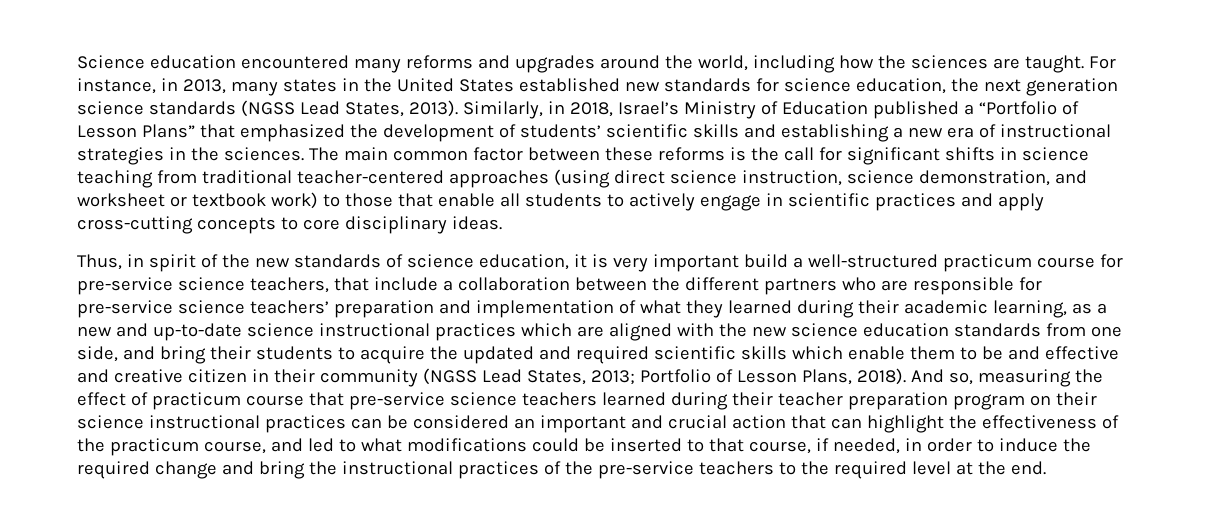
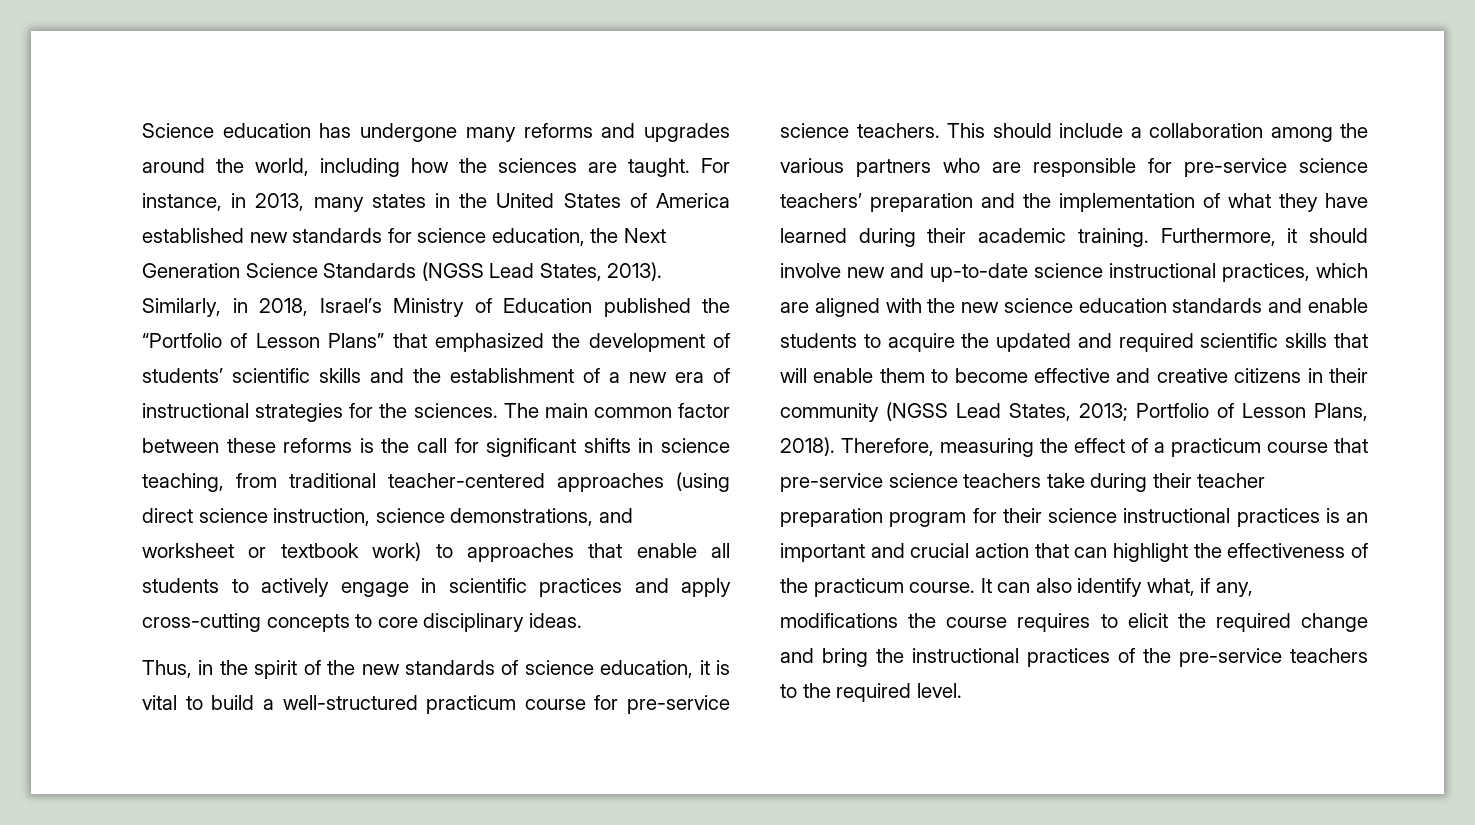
- Science education encountered many reforms and upgrades around the world, including how the sciences are taught.
+ Science education has undergone many reforms and upgrades around the world, including how the sciences are taught.
- For instance, in 2013, many states in the United States established new standards for science education, the next generation science standards (NGSS Lead States, 2013).
+ For instance, in 2013, many states in the United States of America established new standards for science education, the Next Generation Science Standards (NGSS Lead States, 2013).
- Similarly, in 2018, Israel’s Ministry of Education published a “Portfolio of Lesson Plans” that emphasized the development of students’ scientific skills and establishing a new era of instructional strategies in the sciences.
+ Similarly, in 2018, Israel’s Ministry of Education published the “Portfolio of Lesson Plans” that emphasized the development of students’ scientific skills and the establishment of a new era of instructional strategies for the sciences.
- The main common factor between these reforms is the call for significant shifts in science teaching from traditional teacher-centered approaches (using direct science instruction, science demonstration, and worksheet or textbook work) to those that enable all students to actively engage in scientific practices and apply cross-cutting concepts to core disciplinary ideas.
+ The main common factor between these reforms is the call for significant shifts in science teaching, from traditional teacher-centered approaches (using direct science instruction, science demonstrations, and worksheet or textbook work) to approaches that enable all students to actively engage in scientific practices and apply cross-cutting concepts to core disciplinary ideas.
- Thus, in spirit of the new standards of science education, it is very important build a well-structured practicum course for pre-service science teachers, that include a collaboration between the different partners who are responsible for pre-service science teachers’ preparation and implementation of what they learned during their academic learning, as a new and up-to-date science instructional practices which are aligned with the new science education standards from one side, and bring their students to acquire the updated and required scientific skills which enable them to be and effective and creative citizen in their community (NGSS Lead States, 2013;
+ Thus, in the spirit of the new standards of science education, it is vital to build a well-structured practicum course for pre-service science teachers. This should include a collaboration among the various partners who are responsible for pre-service science teachers’ preparation and the implementation of what they have learned during their academic training. Furthermore, it should involve new and up-to-date science instructional practices, which are aligned with the new science education standards and enable students to acquire the updated and required scientific skills that will enable them to become effective and creative citizens in their community (NGSS Lead States, 2013;
- And so, measuring the effect of practicum course that pre-service science teachers learned during their teacher preparation program on their science instructional practices can be considered an important and crucial action that can highlight the effectiveness of the practicum course, and led to what modifications could be inserted to that course, if needed, in order to induce the required change and bring the instructional practices of the pre-service teachers to the required level at the end.
+ Therefore, measuring the effect of a practicum course that pre-service science teachers take during their teacher preparation program for their science instructional practices is an important and crucial action that can highlight the effectiveness of the practicum course. It can also identify what, if any, modifications the course requires to elicit the required change and bring the instructional practices of the pre-service teachers to the required level.

